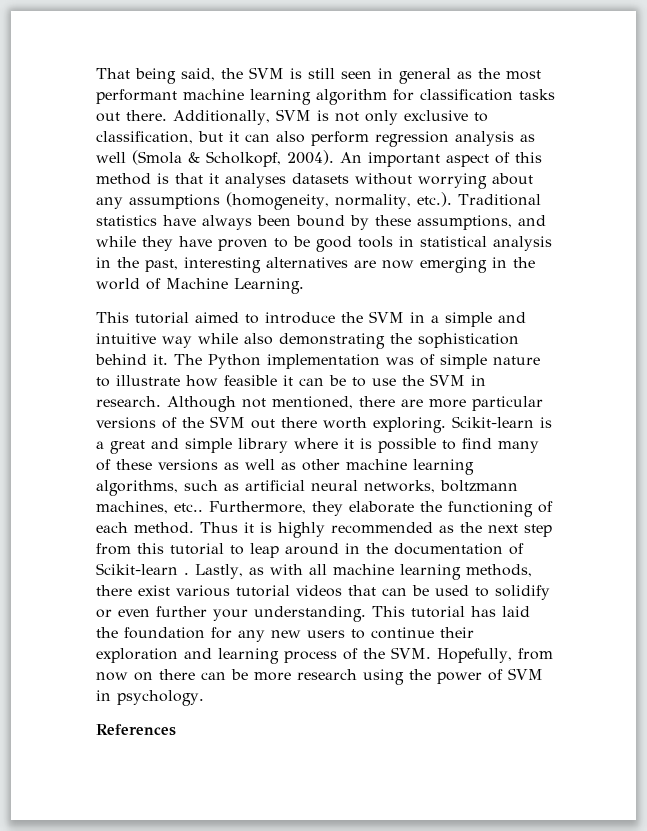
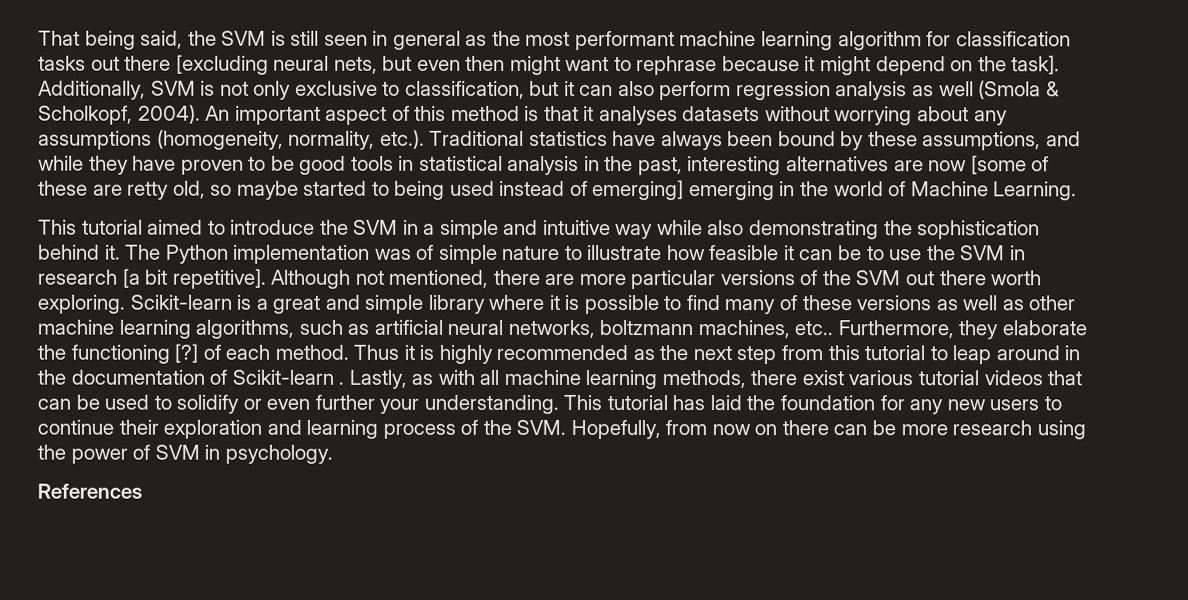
- That being said, the SVM is still seen in general as the most performant machine learning algorithm for classification tasks out there.
+ That being said, the SVM is still seen in general as the most performant machine learning algorithm for classification tasks out there [excluding neural nets, but even then might want to rephrase because it might depend on the task].
- An important aspect of this method is that it analyses datasets without worrying about any assumptions (homogeneity, normality, etc.). Traditional statistics have always been bound by these assumptions, and while they have proven to be good tools in statistical analysis in the past, interesting alternatives are now emerging in the world of Machine Learning.
+ An important aspect of this method is that it analyses datasets without worrying about any assumptions (homogeneity, normality, etc.). Traditional statistics have always been bound by these assumptions, and while they have proven to be good tools in statistical analysis in the past, interesting alternatives are now [some of these are retty old, so maybe started to being used instead of emerging] emerging in the world of Machine Learning.
- The Python implementation was of simple nature to illustrate how feasible it can be to use the SVM in research.
+ The Python implementation was of simple nature to illustrate how feasible it can be to use the SVM in research [a bit repetitive].
- Furthermore, they elaborate the functioning of each method.
+ Furthermore, they elaborate the functioning [?] of each method.

